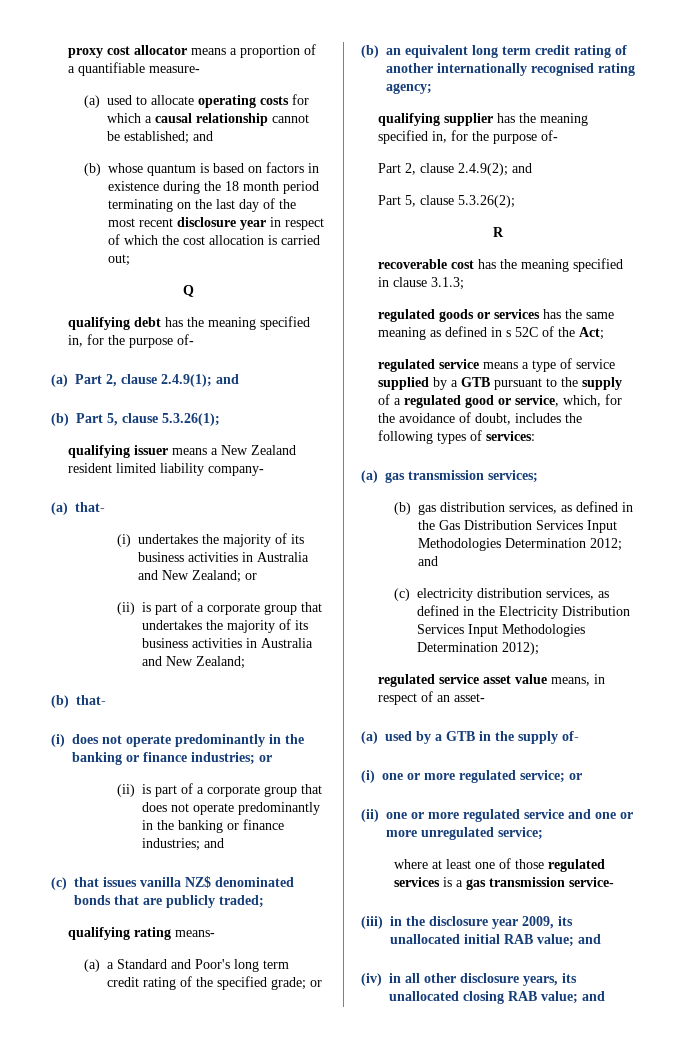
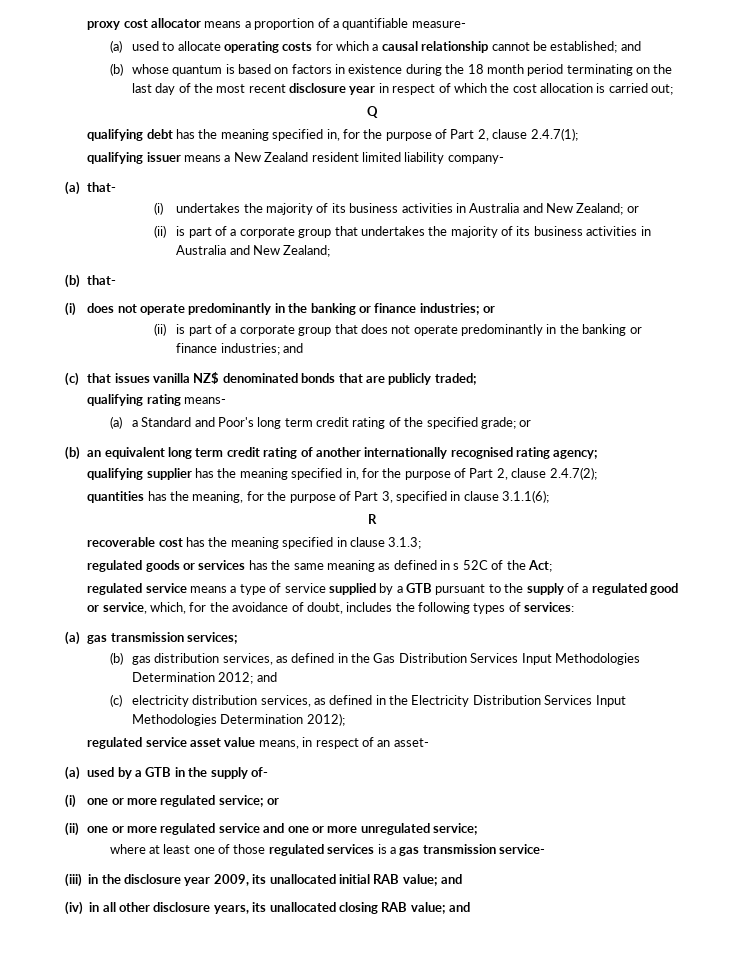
- qualifying debt has the meaning specified in, for the purpose of-
- (a) Part 2, clause 2.4.9(1); and
- (b) Part 5, clause 5.3.26(1);
+ qualifying debt has the meaning specified in, for the purpose of Part 2, clause 2.4.7(1);
- qualifying supplier has the meaning specified in, for the purpose of-
- Part 2, clause 2.4.9(2); and
- Part 5, clause 5.3.26(2);
+ qualifying supplier has the meaning specified in, for the purpose of Part 2, clause 2.4.7(2);
+ quantities has the meaning, for the purpose of Part 3, specified in clause 3.1.1(6);

